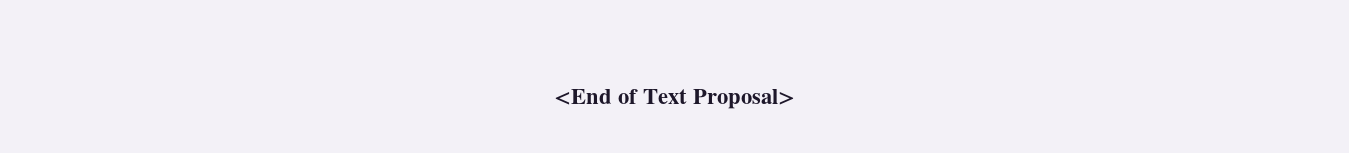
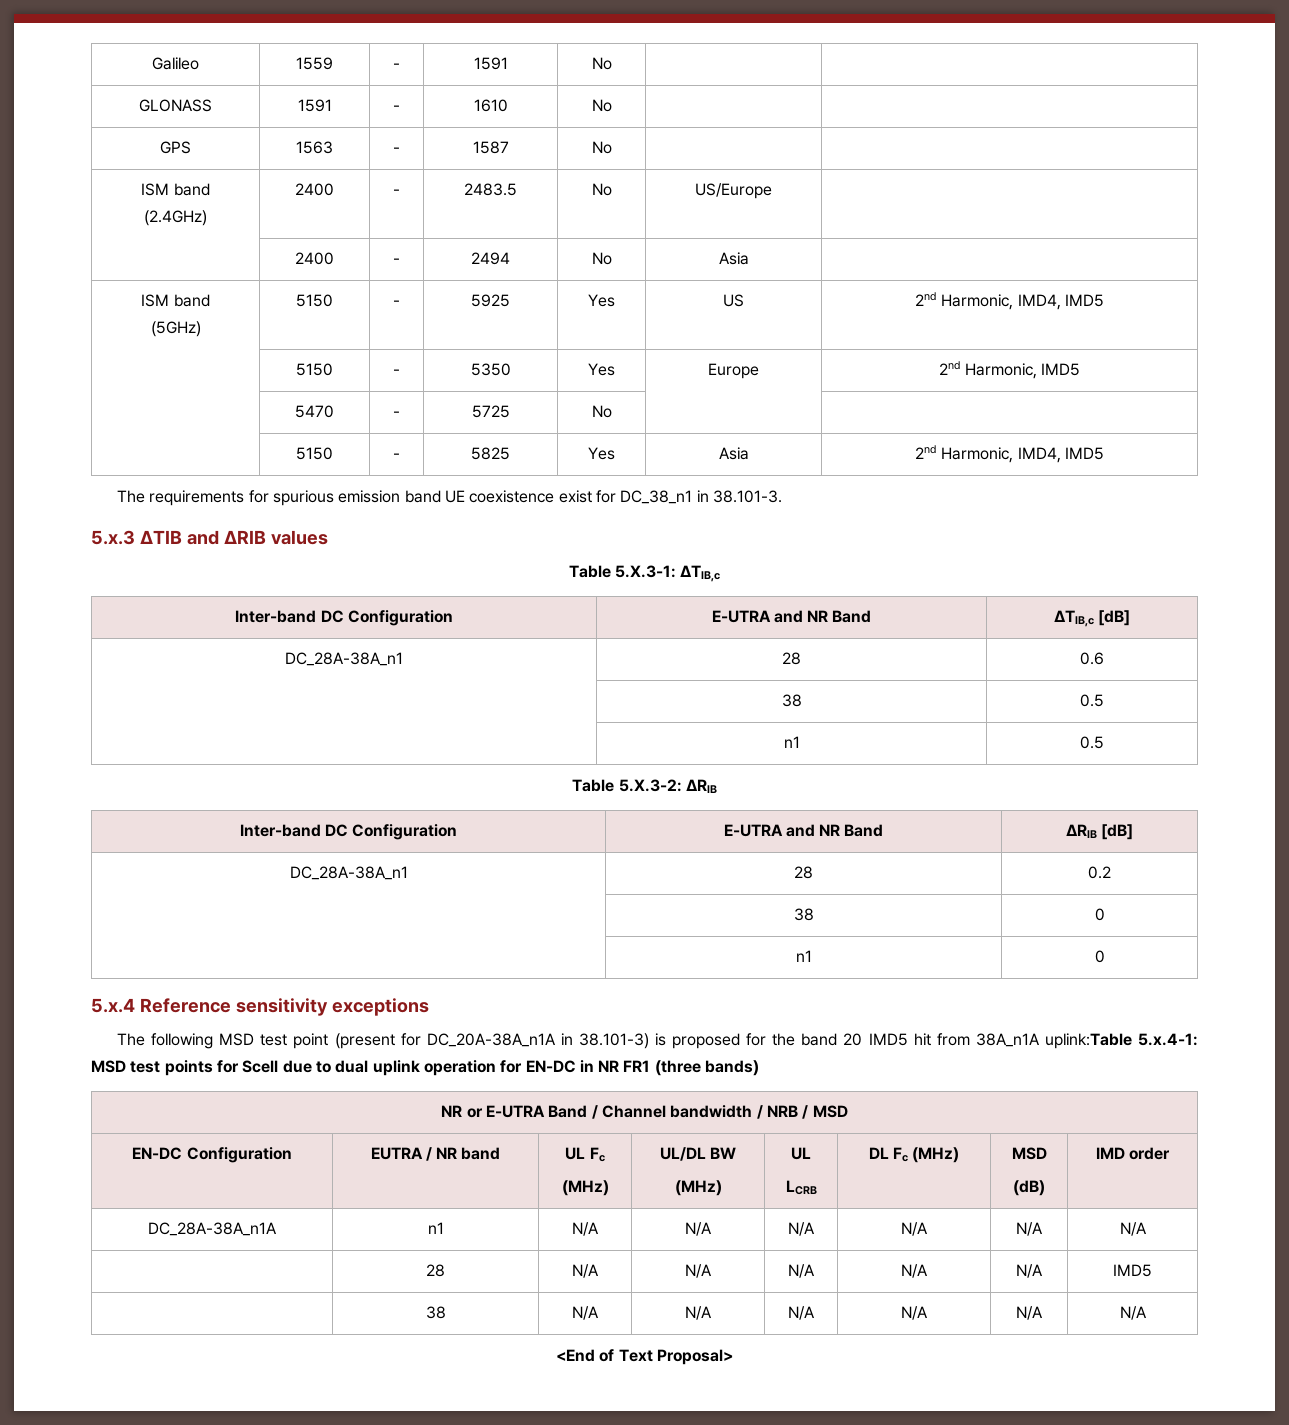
+ Galileo | 1559 | - | 1591 | No | |
+ GLONASS | 1591 | - | 1610 | No | |
+ GPS | 1563 | - | 1587 | No | |
+ ISM band
+ (2.4GHz) | 2400 | - | 2483.5 | No | US/Europe |
+ | 2400 | - | 2494 | No | Asia |
+ ISM band
+ (5GHz) | 5150 | - | 5925 | Yes | US | 2nd Harmonic, IMD4, IMD5
+ | 5150 | - | 5350 | Yes | Europe | 2nd Harmonic, IMD5
+ | 5470 | - | 5725 | No | |
+ | 5150 | - | 5825 | Yes | Asia | 2nd Harmonic, IMD4, IMD5
+ The requirements for spurious emission band UE coexistence exist for DC_38_n1 in 38.101-3.
+ 5.x.3 ∆TIB and ∆RIB values
+ Table 5.X.3-1: ΔTIB,c
+ Inter-band DC Configuration | E-UTRA and NR Band | ΔTIB,c [dB]
+ DC_28A-38A_n1 | 28 | 0.6
+ | 38 | 0.5
+ | n1 | 0.5
+ Table 5.X.3-2: ΔRIB
+ Inter-band DC Configuration | E-UTRA and NR Band | ΔRIB [dB]
+ DC_28A-38A_n1 | 28 | 0.2
+ | 38 | 0
+ | n1 | 0
+ 5.x.4 Reference sensitivity exceptions
+ The following MSD test point (present for DC_20A-38A_n1A in 38.101-3) is proposed for the band 20 IMD5 hit from 38A_n1A uplink:Table 5.x.4-1: MSD test points for Scell due to dual uplink operation for EN-DC in NR FR1 (three bands)
+ NR or E-UTRA Band / Channel bandwidth / NRB / MSD
+ EN-DC Configuration | EUTRA / NR band | UL Fc
+ (MHz) | UL/DL BW
+ (MHz) | UL
+ LCRB | DL Fc (MHz) | MSD
+ (dB) | IMD order
+ DC_28A-38A_n1A | n1 | N/A | N/A | N/A | N/A | N/A | N/A
+ | 28 | N/A | N/A | N/A | N/A | N/A | IMD5
+ | 38 | N/A | N/A | N/A | N/A | N/A | N/A

